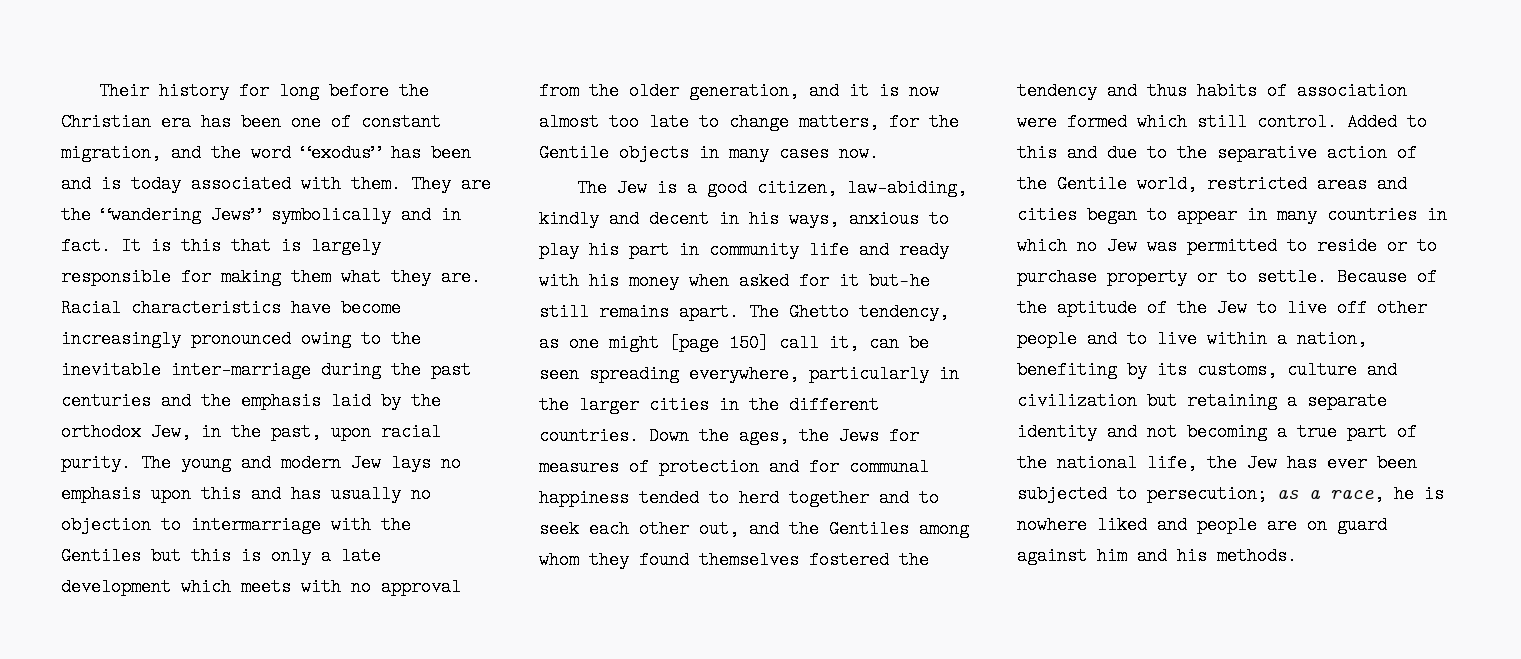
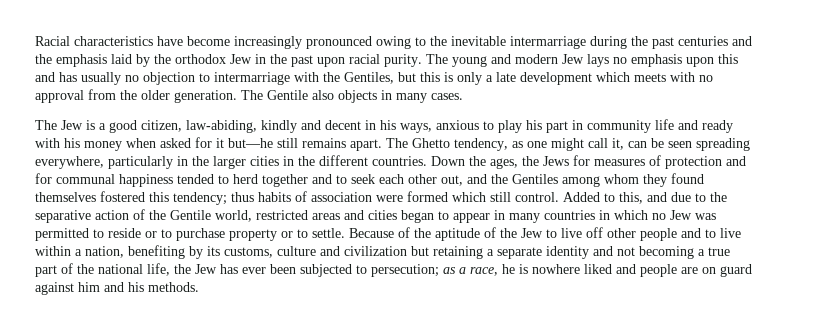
- Their history for long before the Christian era has been one of constant migration, and the word “exodus” has been and is today associated with them. They are the “wandering Jews” symbolically and in fact. It is this that is largely responsible for making them what they are. Racial characteristics have become increasingly pronounced owing to the inevitable inter-marriage during the past centuries and the emphasis laid by the orthodox Jew, in the past, upon racial purity.
+ Racial characteristics have become increasingly pronounced owing to the inevitable intermarriage during the past centuries and the emphasis laid by the orthodox Jew in the past upon racial purity.
- The young and modern Jew lays no emphasis upon this and has usually no objection to intermarriage with the Gentiles but this is only a late development which meets with no approval from the older generation, and it is now almost too late to change matters, for the Gentile objects in many cases now.
+ The young and modern Jew lays no emphasis upon this and has usually no objection to intermarriage with the Gentiles, but this is only a late development which meets with no approval from the older generation. The Gentile also objects in many cases.
- The Ghetto tendency, as one might [page 150] call it, can be seen spreading everywhere, particularly in the larger cities in the different countries.
+ The Ghetto tendency, as one might call it, can be seen spreading everywhere, particularly in the larger cities in the different countries.
- Down the ages, the Jews for measures of protection and for communal happiness tended to herd together and to seek each other out, and the Gentiles among whom they found themselves fostered the tendency and thus habits of association were formed which still control.
+ Down the ages, the Jews for measures of protection and for communal happiness tended to herd together and to seek each other out, and the Gentiles among whom they found themselves fostered this tendency; thus habits of association were formed which still control.
- Added to this and due to the separative action of the Gentile world, restricted areas and cities began to appear in many countries in which no Jew was permitted to reside or to purchase property or to settle.
+ Added to this, and due to the separative action of the Gentile world, restricted areas and cities began to appear in many countries in which no Jew was permitted to reside or to purchase property or to settle.

